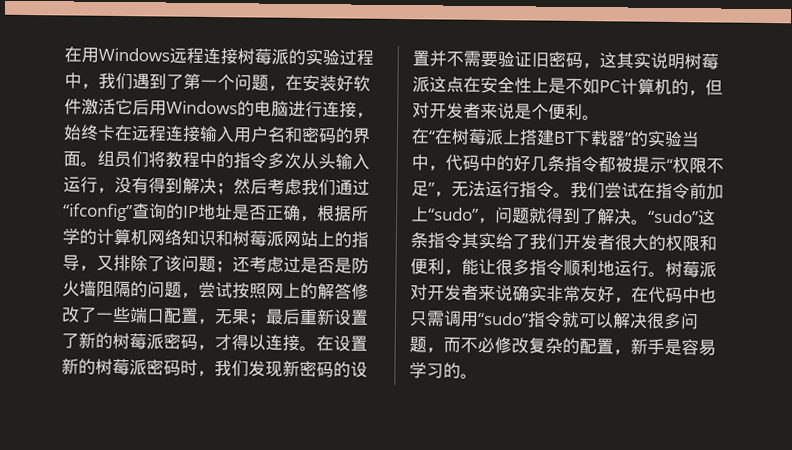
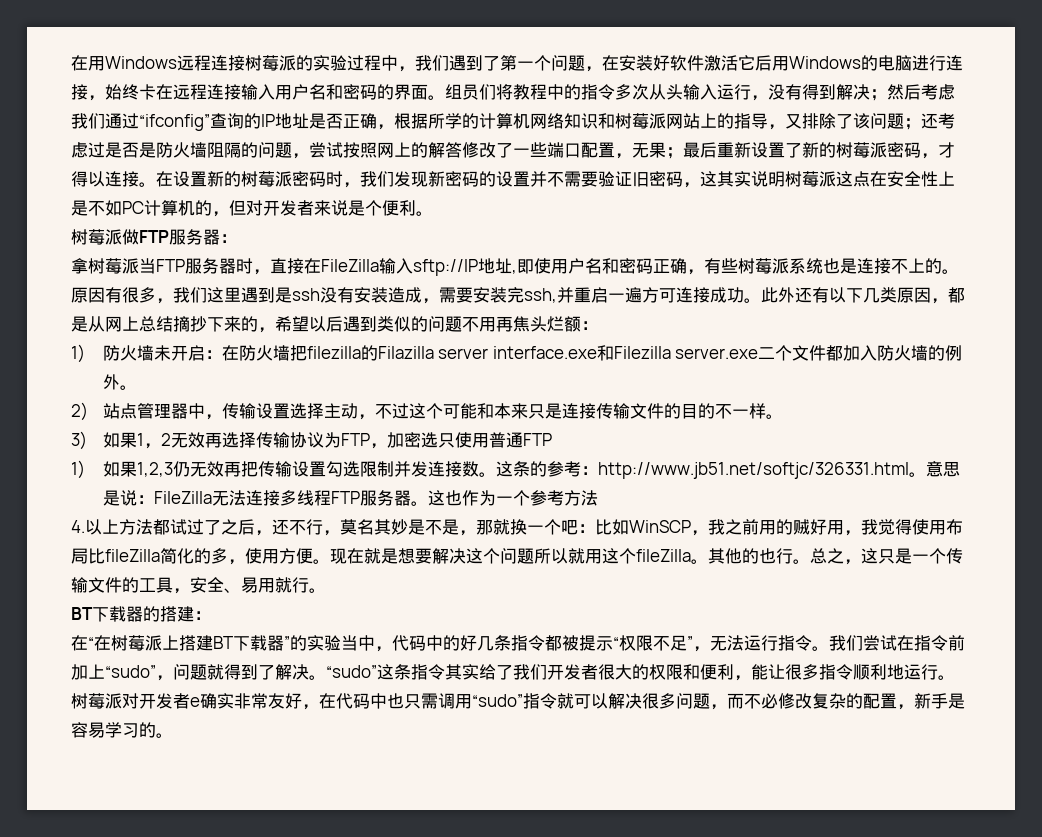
+ 树莓派做FTP服务器：
+ 拿树莓派当FTP服务器时，直接在FileZilla输入sftp://IP地址,即使用户名和密码正确，有些树莓派系统也是连接不上的。原因有很多，我们这里遇到是ssh没有安装造成，需要安装完ssh,并重启一遍方可连接成功。此外还有以下几类原因，都是从网上总结摘抄下来的，希望以后遇到类似的问题不用再焦头烂额：
+ 1)防火墙未开启：在防火墙把filezilla的Filazilla server interface.exe和Filezilla server.exe二个文件都加入防火墙的例外。
+ 2)站点管理器中，传输设置选择主动，不过这个可能和本来只是连接传输文件的目的不一样。
+ 3)如果1，2无效再选择传输协议为FTP，加密选只使用普通FTP
+ 1)如果1,2,3仍无效再把传输设置勾选限制并发连接数。这条的参考：http://www.jb51.net/softjc/326331.html。意思是说：FileZilla无法连接多线程FTP服务器。这也作为一个参考方法
+ 4.以上方法都试过了之后，还不行，莫名其妙是不是，那就换一个吧：比如WinSCP，我之前用的贼好用，我觉得使用布局比fileZilla简化的多，使用方便。现在就是想要解决这个问题所以就用这个fileZilla。其他的也行。总之，这只是一个传输文件的工具，安全、易用就行。
+ BT下载器的搭建：
- 树莓派对开发者来说确实非常友好，在代码中也只需调用“sudo”指令就可以解决很多问题，而不必修改复杂的配置，新手是容易学习的。
+ 树莓派对开发者e确实非常友好，在代码中也只需调用“sudo”指令就可以解决很多问题，而不必修改复杂的配置，新手是容易学习的。

